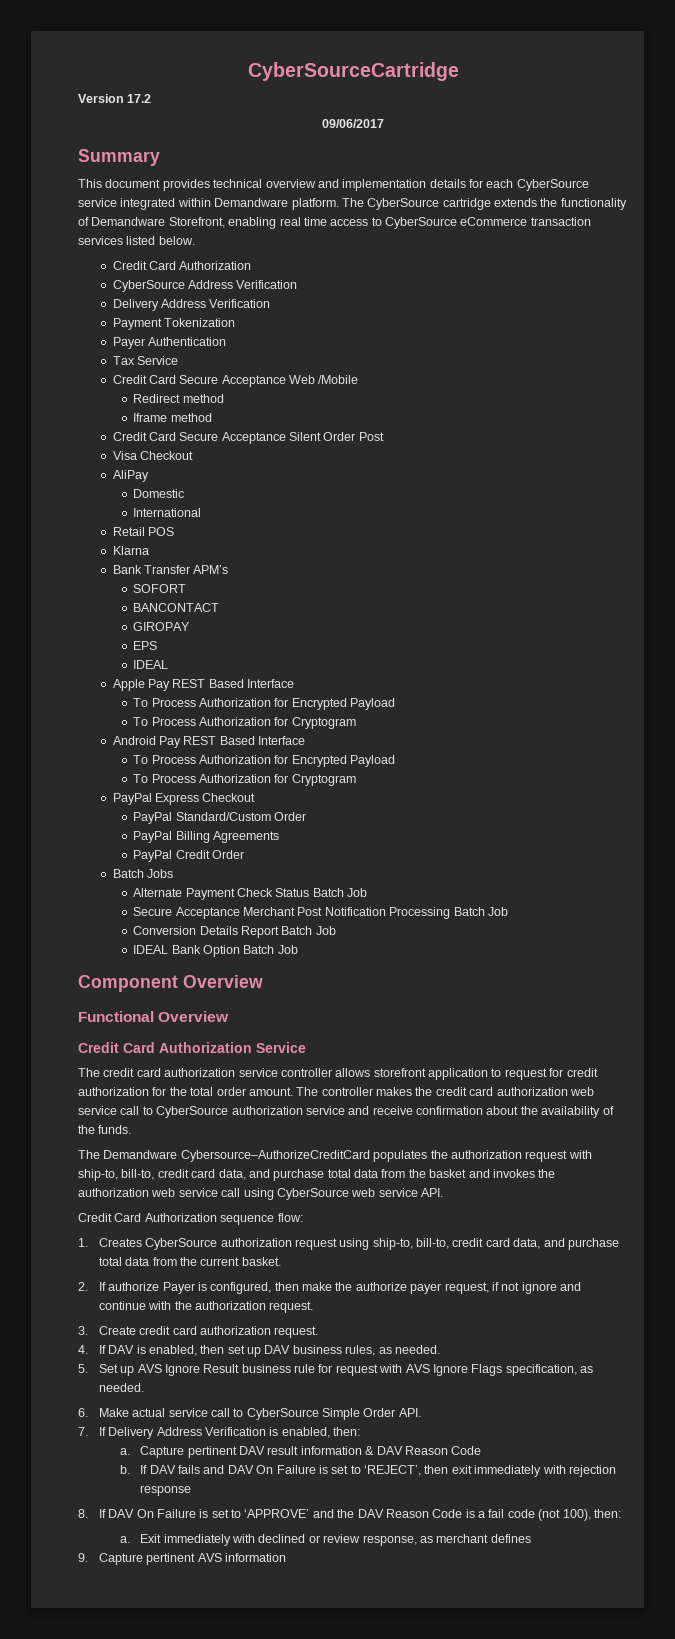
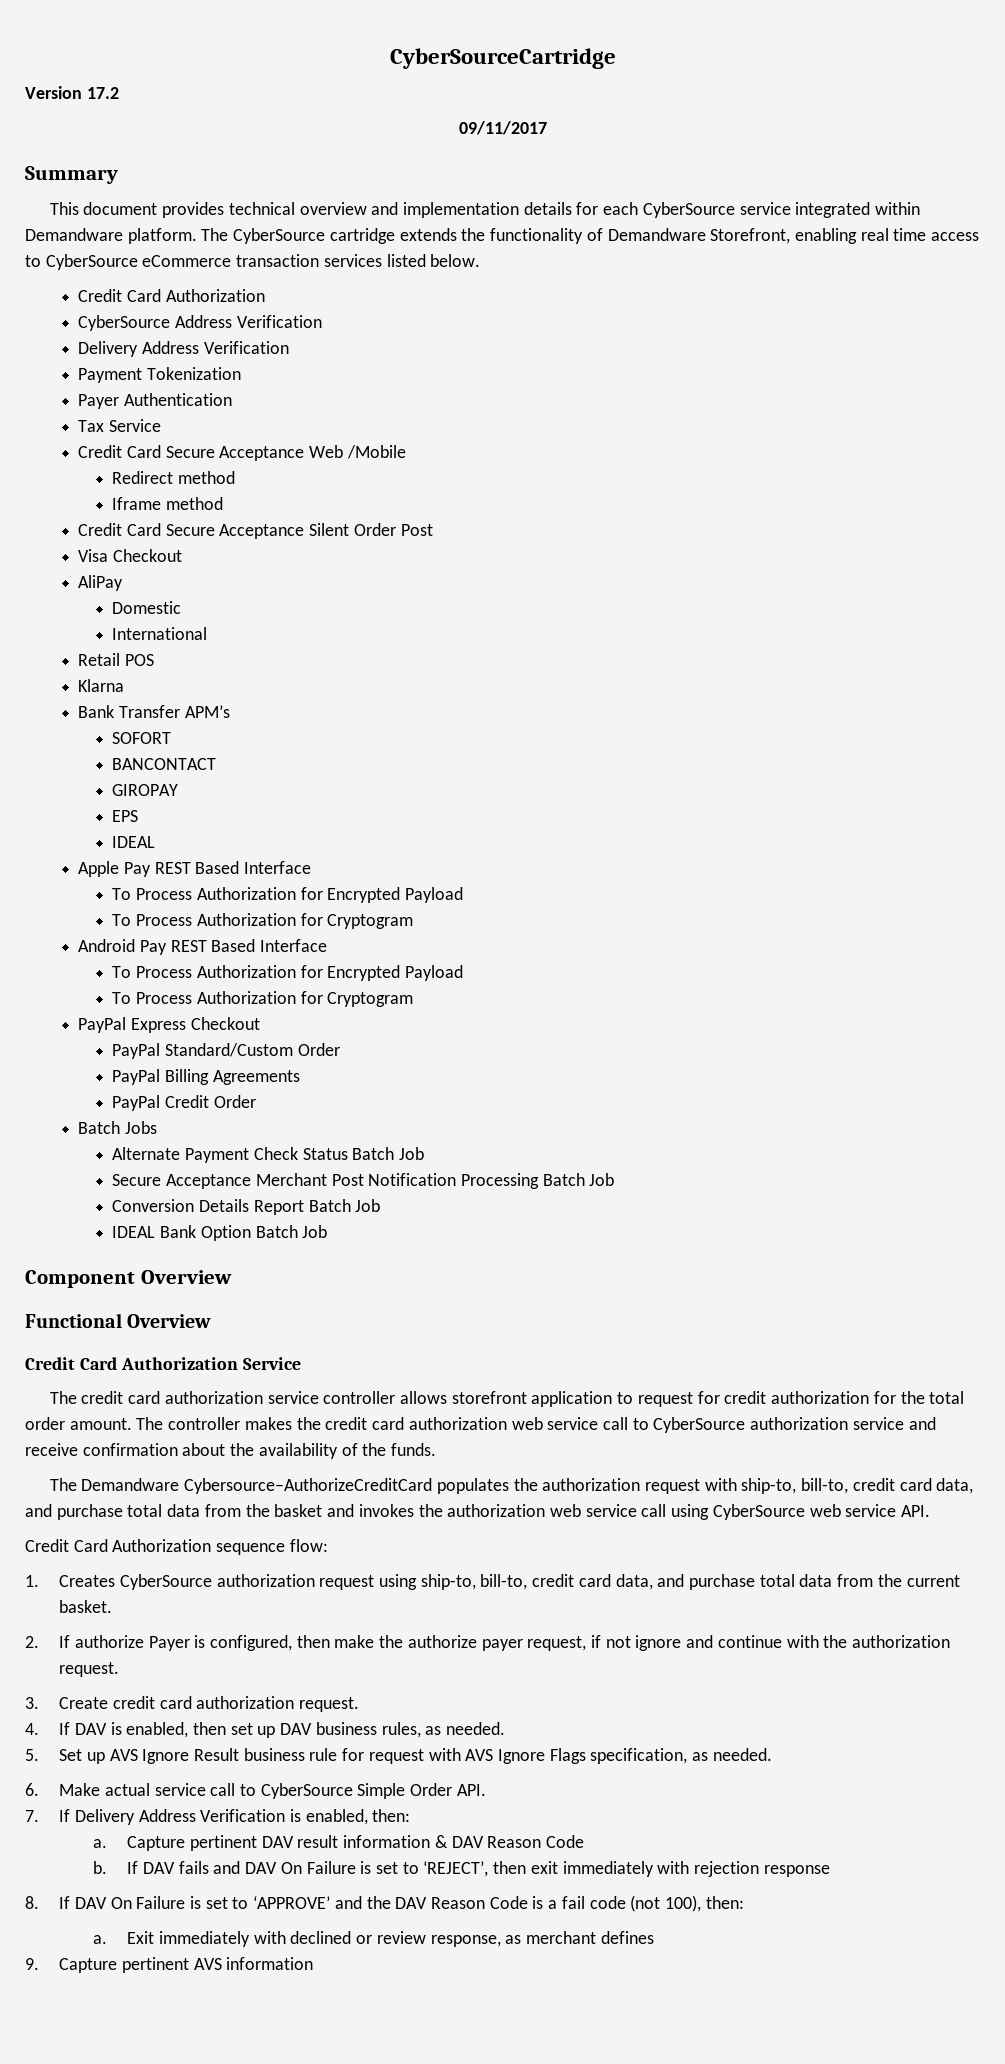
- 09/06/2017
+ 09/11/2017

